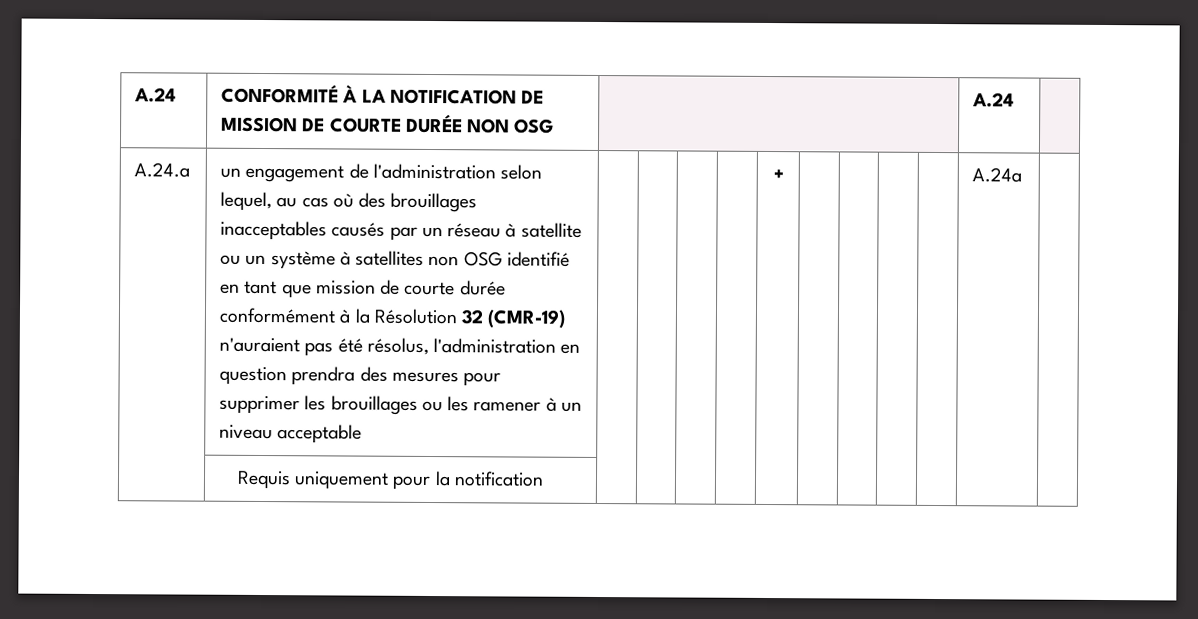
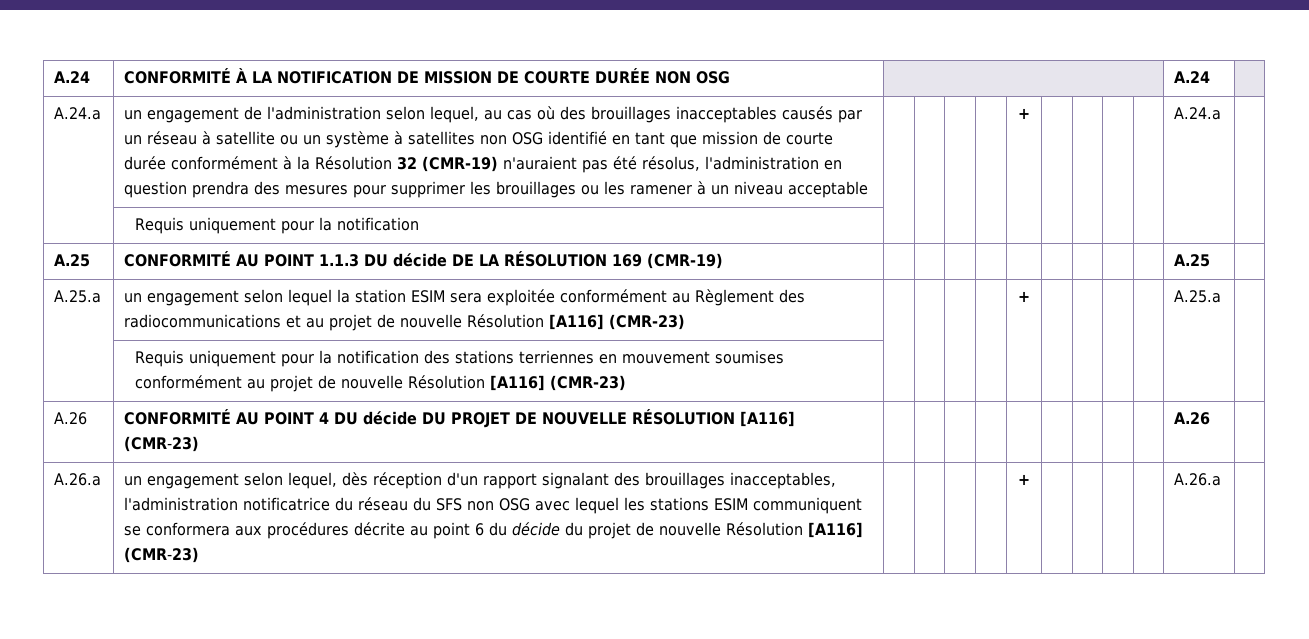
- + | | | | | A.24a
+ + | | | | | A.24.a
+ A.25 | CONFORMITÉ AU POINT 1.1.3 DU décide DE LA RÉSOLUTION 169 (CMR-19) | | | | | | | | | | A.25 |
+ A.25.a | un engagement selon lequel la station ESIM sera exploitée conformément au Règlement des radiocommunications et au projet de nouvelle Résolution [A116] (CMR-23) | | | | | + | | | | | A.25.a |
+ | Requis uniquement pour la notification des stations terriennes en mouvement soumises conformément au projet de nouvelle Résolution [A116] (CMR-23) | | | | | | | | | | |
+ A.26 | CONFORMITÉ AU POINT 4 DU décide DU PROJET DE NOUVELLE RÉSOLUTION [A116] (CMR-23) | | | | | | | | | | A.26 |
+ A.26.a | un engagement selon lequel, dès réception d'un rapport signalant des brouillages inacceptables, l'administration notificatrice du réseau du SFS non OSG avec lequel les stations ESIM communiquent se conformera aux procédures décrite au point 6 du décide du projet de nouvelle Résolution [A116] (CMR-23) | | | | | + | | | | | A.26.a

